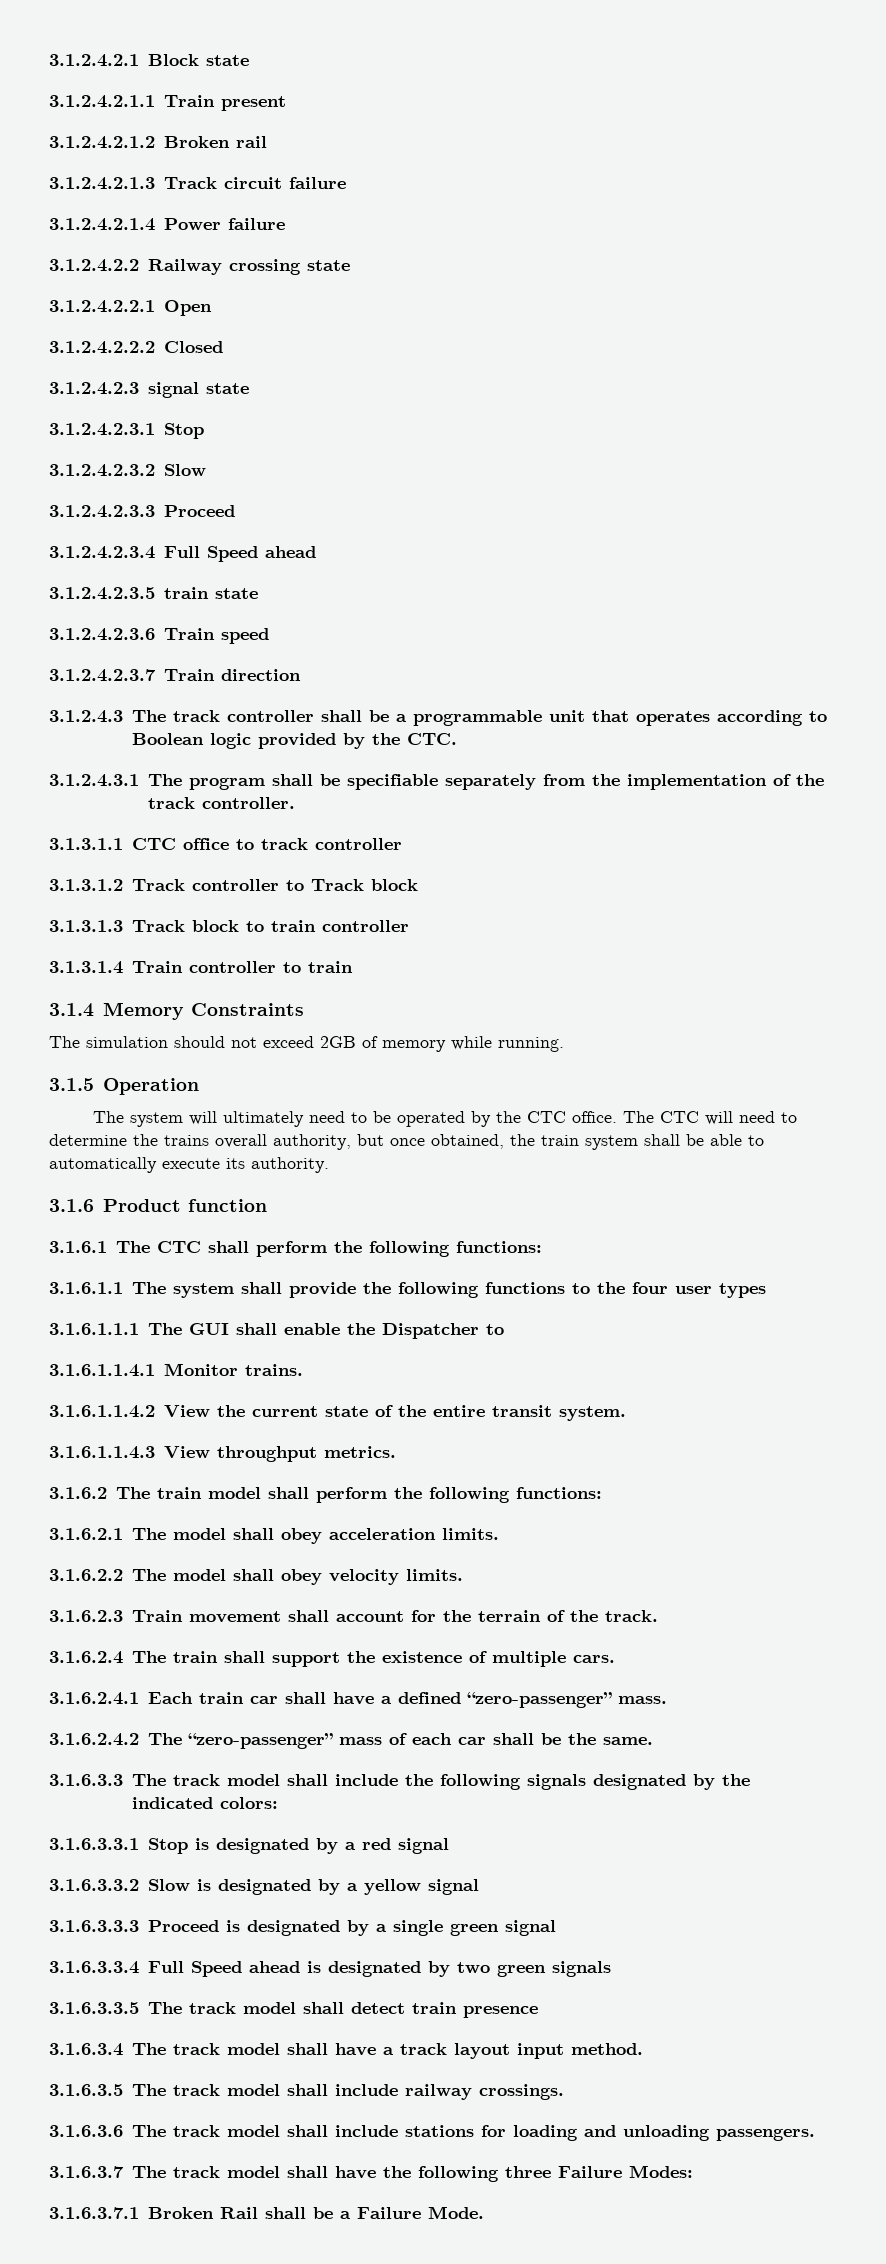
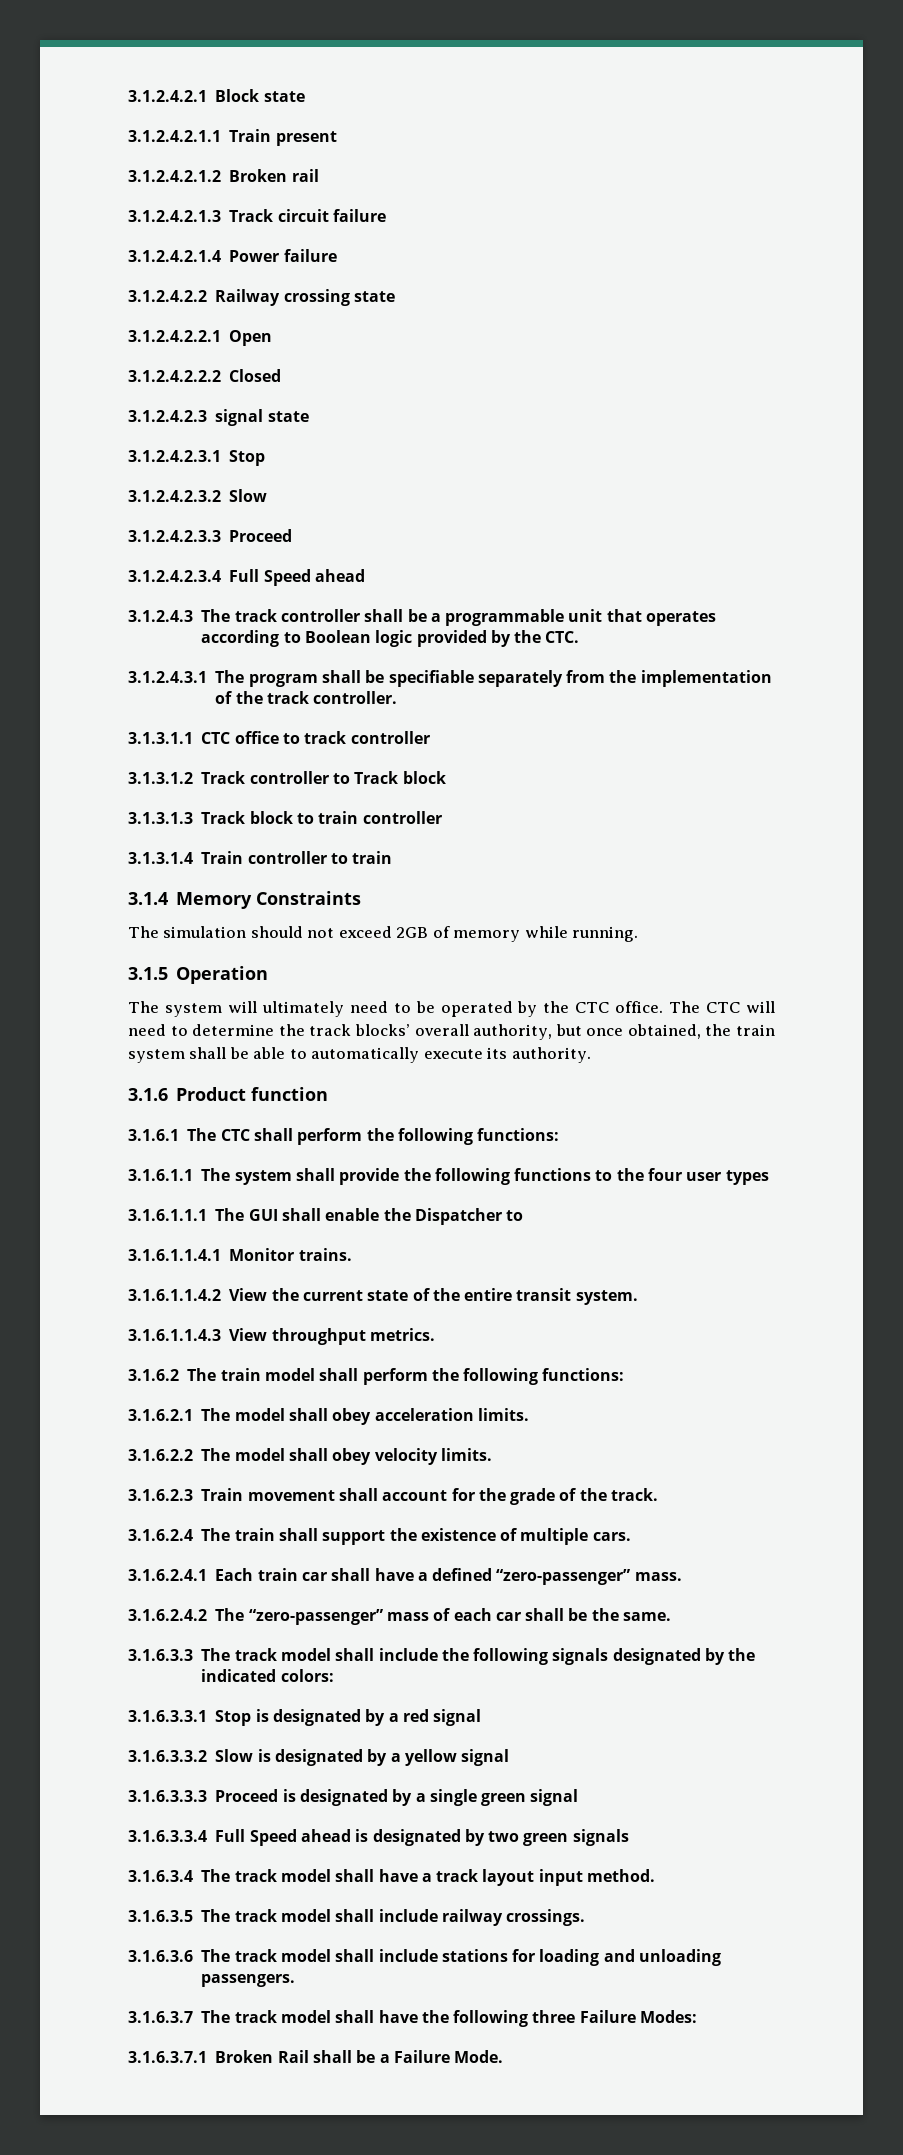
- 3.1.2.4.2.3.5 train state
- 3.1.2.4.2.3.6 Train speed
- 3.1.2.4.2.3.7 Train direction
- The CTC will need to determine the trains overall authority, but once obtained, the train system shall be able to automatically execute its authority.
+ The CTC will need to determine the track blocks’ overall authority, but once obtained, the train system shall be able to automatically execute its authority.
- 3.1.6.2.3 Train movement shall account for the terrain of the track.
+ 3.1.6.2.3 Train movement shall account for the grade of the track.
- 3.1.6.3.3.5 The track model shall detect train presence

